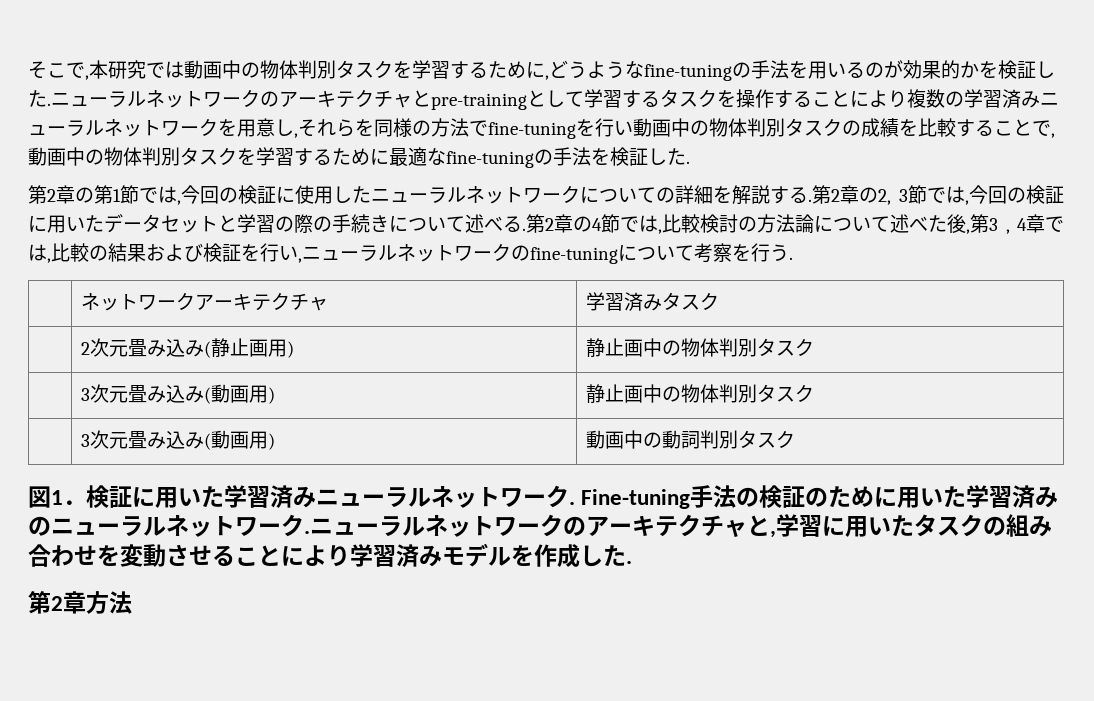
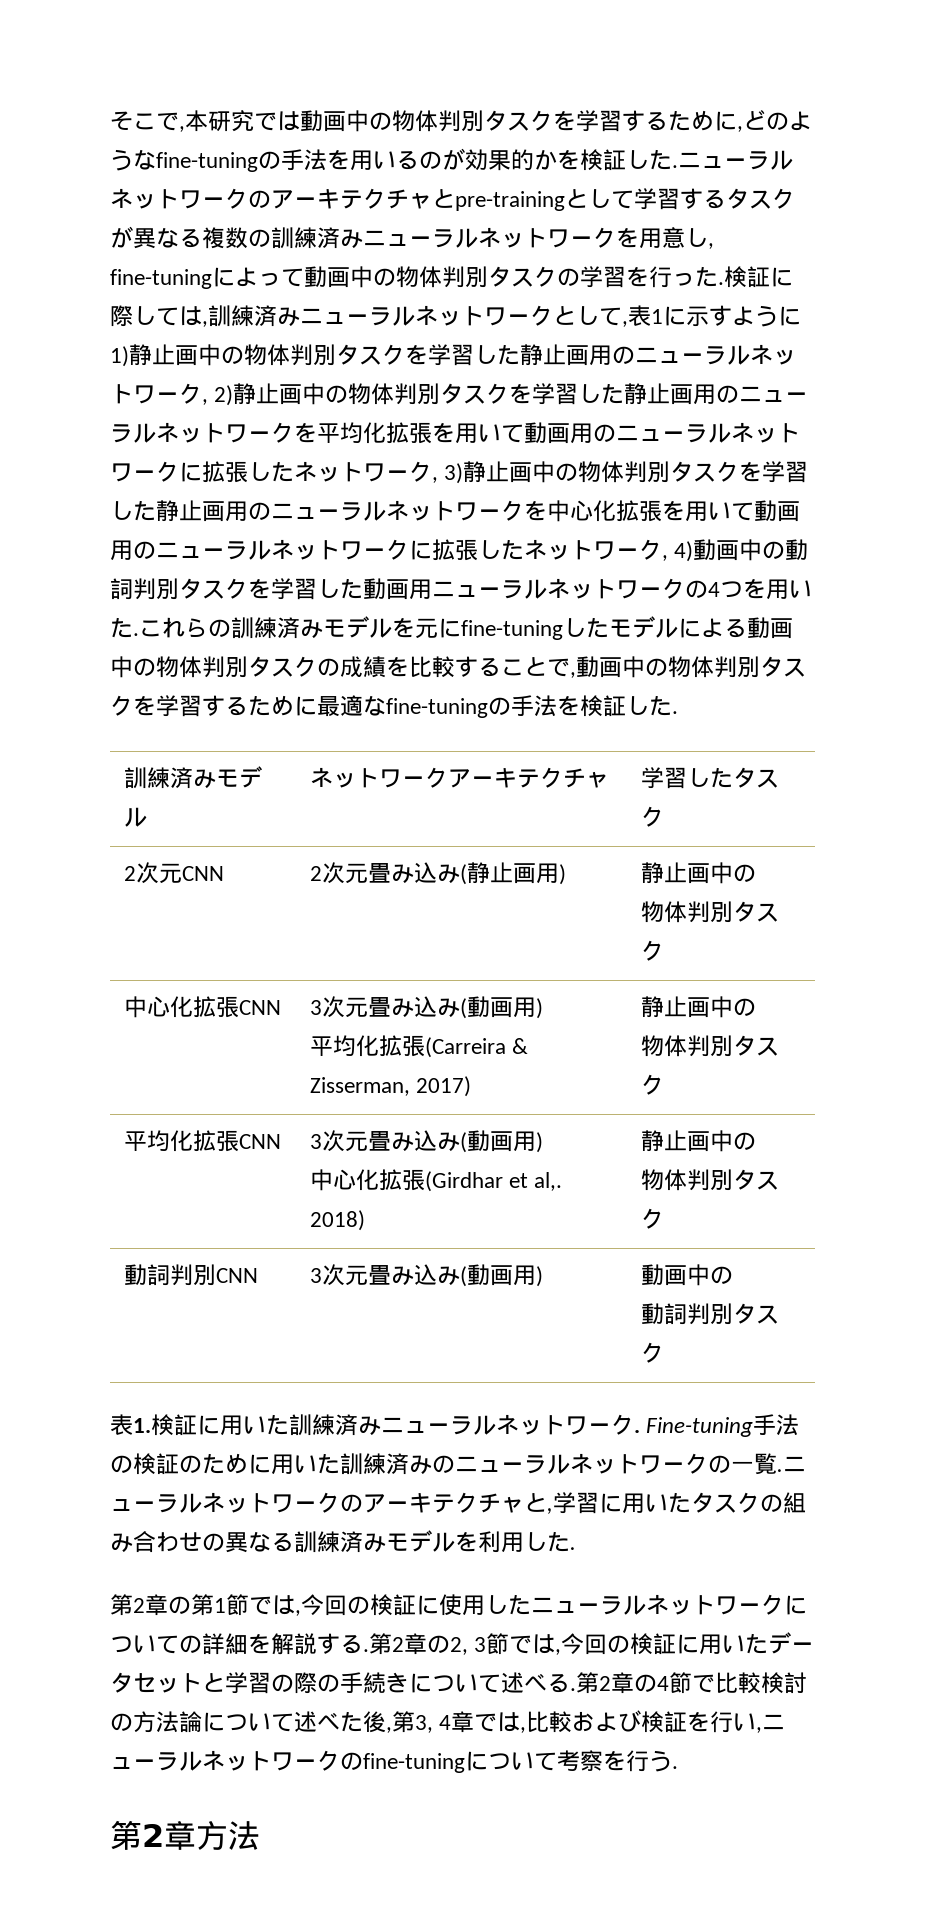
- そこで,本研究では動画中の物体判別タスクを学習するために,どうようなfine-tuningの手法を用いるのが効果的かを検証した.
+ そこで,本研究では動画中の物体判別タスクを学習するために,どのようなfine-tuningの手法を用いるのが効果的かを検証した.
- ニューラルネットワークのアーキテクチャとpre-trainingとして学習するタスクを操作することにより複数の学習済みニューラルネットワークを用意し,それらを同様の方法でfine-tuningを行い動画中の物体判別タスクの成績を比較することで,動画中の物体判別タスクを学習するために最適なfine-tuningの手法を検証した.
+ ニューラルネットワークのアーキテクチャとpre-trainingとして学習するタスクが異なる複数の訓練済みニューラルネットワークを用意し, fine-tuningによって動画中の物体判別タスクの学習を行った.検証に際しては,訓練済みニューラルネットワークとして,表1に示すように1)静止画中の物体判別タスクを学習した静止画用のニューラルネットワーク, 2)静止画中の物体判別タスクを学習した静止画用のニューラルネットワークを平均化拡張を用いて動画用のニューラルネットワークに拡張したネットワーク, 3)静止画中の物体判別タスクを学習した静止画用のニューラルネットワークを中心化拡張を用いて動画用のニューラルネットワークに拡張したネットワーク, 4)動画中の動詞判別タスクを学習した動画用ニューラルネットワークの4つを用いた.これらの訓練済みモデルを元にfine-tuningしたモデルによる動画中の物体判別タスクの成績を比較することで,動画中の物体判別タスクを学習するために最適なfine-tuningの手法を検証した.
+ 訓練済みモデル | ネットワークアーキテクチャ | 学習したタスク
+ 2次元CNN | 2次元畳み込み(静止画用) | 静止画中の
+ 物体判別タスク
+ 中心化拡張CNN | 3次元畳み込み(動画用)
+ 平均化拡張(Carreira & Zisserman, 2017) | 静止画中の
+ 物体判別タスク
+ 平均化拡張CNN | 3次元畳み込み(動画用)
+ 中心化拡張(Girdhar et al,. 2018) | 静止画中の
+ 物体判別タスク
+ 動詞判別CNN | 3次元畳み込み(動画用) | 動画中の
+ 動詞判別タスク
+ 表1.検証に用いた訓練済みニューラルネットワーク. Fine-tuning手法の検証のために用いた訓練済みのニューラルネットワークの一覧.ニューラルネットワークのアーキテクチャと,学習に用いたタスクの組み合わせの異なる訓練済みモデルを利用した.
- 第2章の4節では,比較検討の方法論について述べた後,第3 , 4章では,比較の結果および検証を行い,ニューラルネットワークのfine-tuningについて考察を行う.
+ 第2章の4節で比較検討の方法論について述べた後,第3, 4章では,比較および検証を行い,ニューラルネットワークのfine-tuningについて考察を行う.
- | ネットワークアーキテクチャ | 学習済みタスク
- | 2次元畳み込み(静止画用) | 静止画中の物体判別タスク
- | 3次元畳み込み(動画用) | 静止画中の物体判別タスク
- | 3次元畳み込み(動画用) | 動画中の動詞判別タスク
- 図1．検証に用いた学習済みニューラルネットワーク. Fine-tuning手法の検証のために用いた学習済みのニューラルネットワーク.ニューラルネットワークのアーキテクチャと,学習に用いたタスクの組み合わせを変動させることにより学習済みモデルを作成した.

